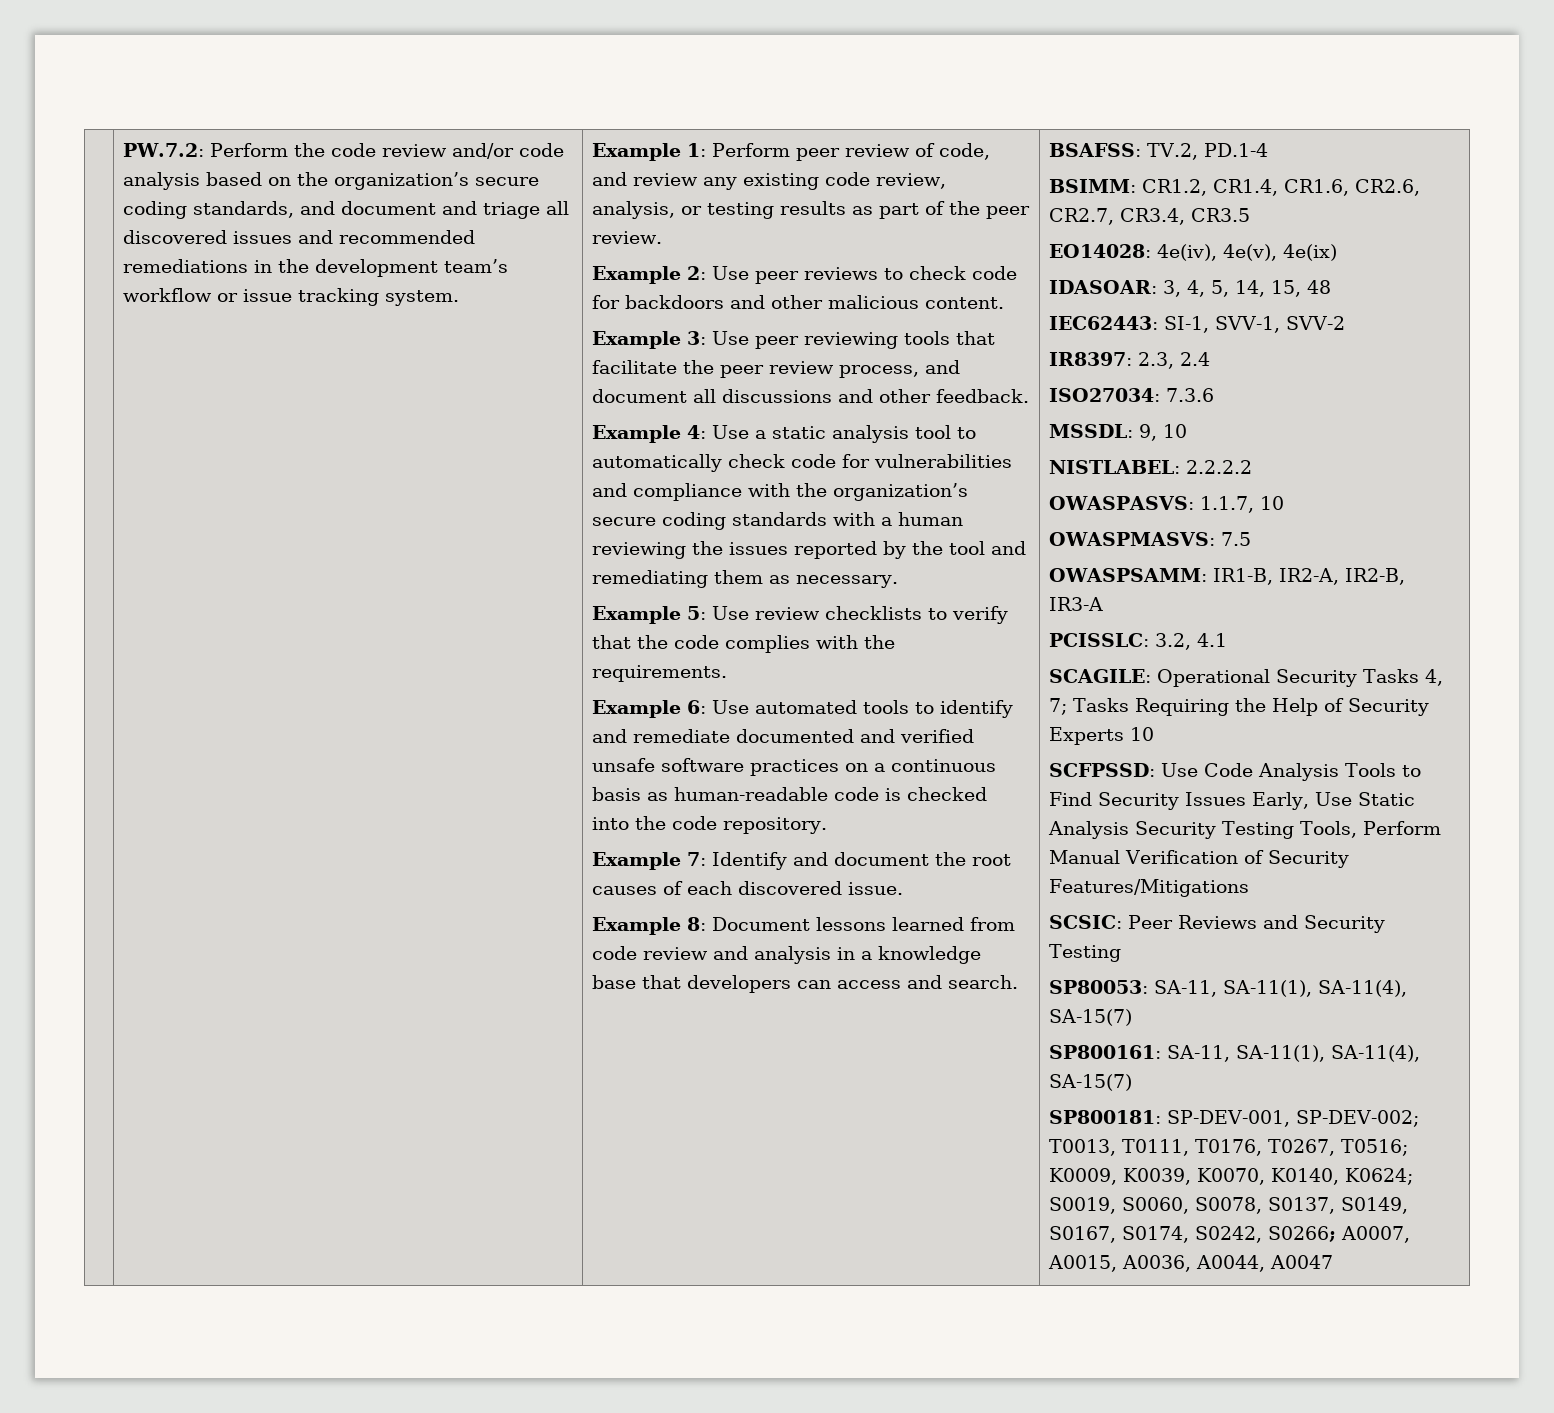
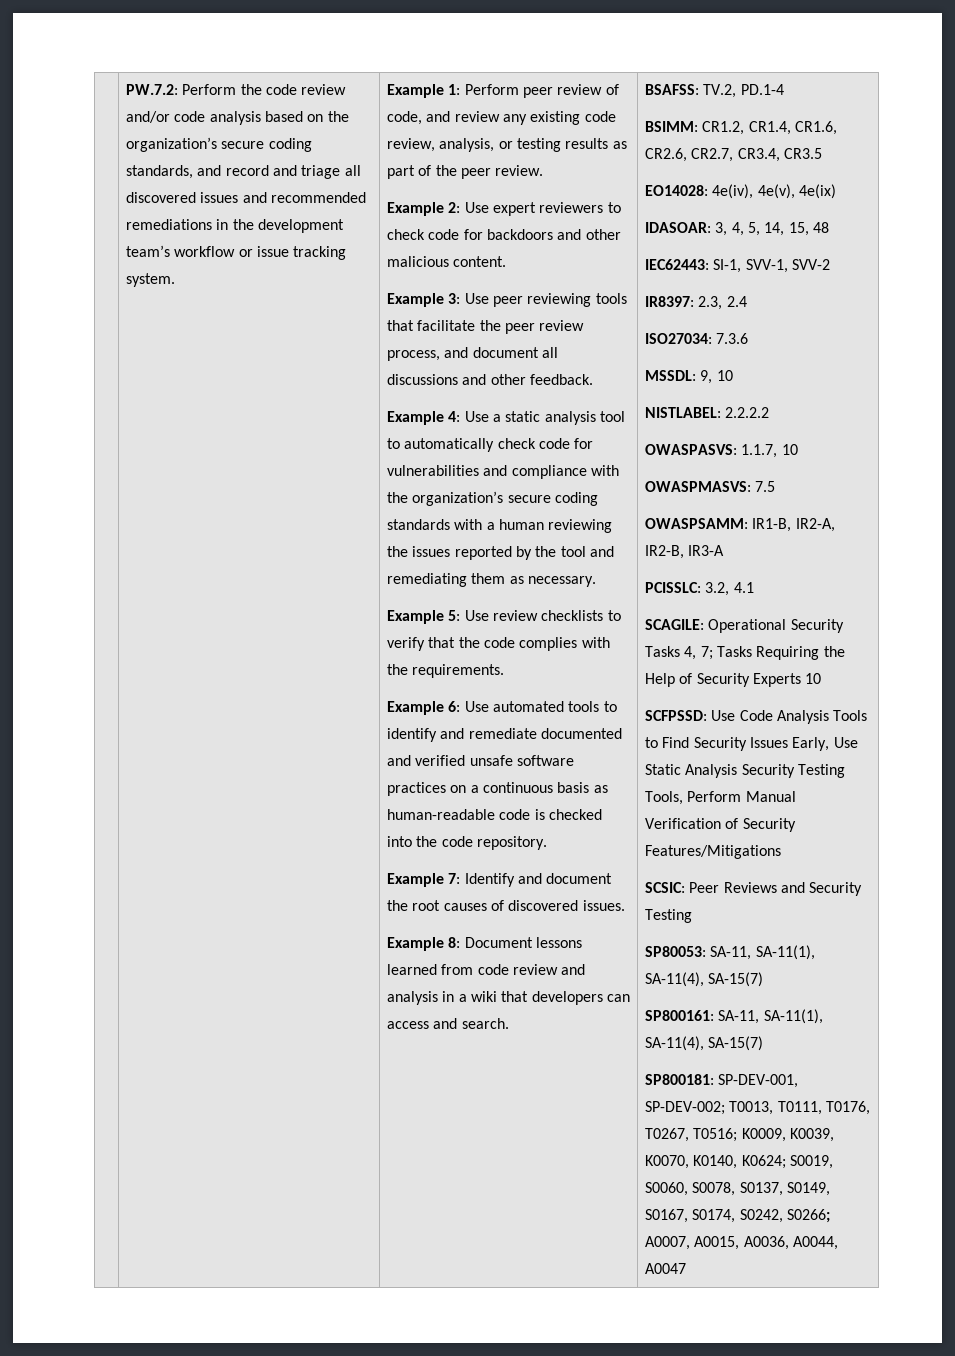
- PW.7.2: Perform the code review and/or code analysis based on the organization’s secure coding standards, and document and triage all discovered issues and recommended remediations in the development team’s workflow or issue tracking system.
+ PW.7.2: Perform the code review and/or code analysis based on the organization’s secure coding standards, and record and triage all discovered issues and recommended remediations in the development team’s workflow or issue tracking system.
- Example 2: Use peer reviews to check code for backdoors and other malicious content.
+ Example 2: Use expert reviewers to check code for backdoors and other malicious content.
- Example 7: Identify and document the root causes of each discovered issue.
+ Example 7: Identify and document the root causes of discovered issues.
- Example 8: Document lessons learned from code review and analysis in a knowledge base that developers can access and search.
+ Example 8: Document lessons learned from code review and analysis in a wiki that developers can access and search.

